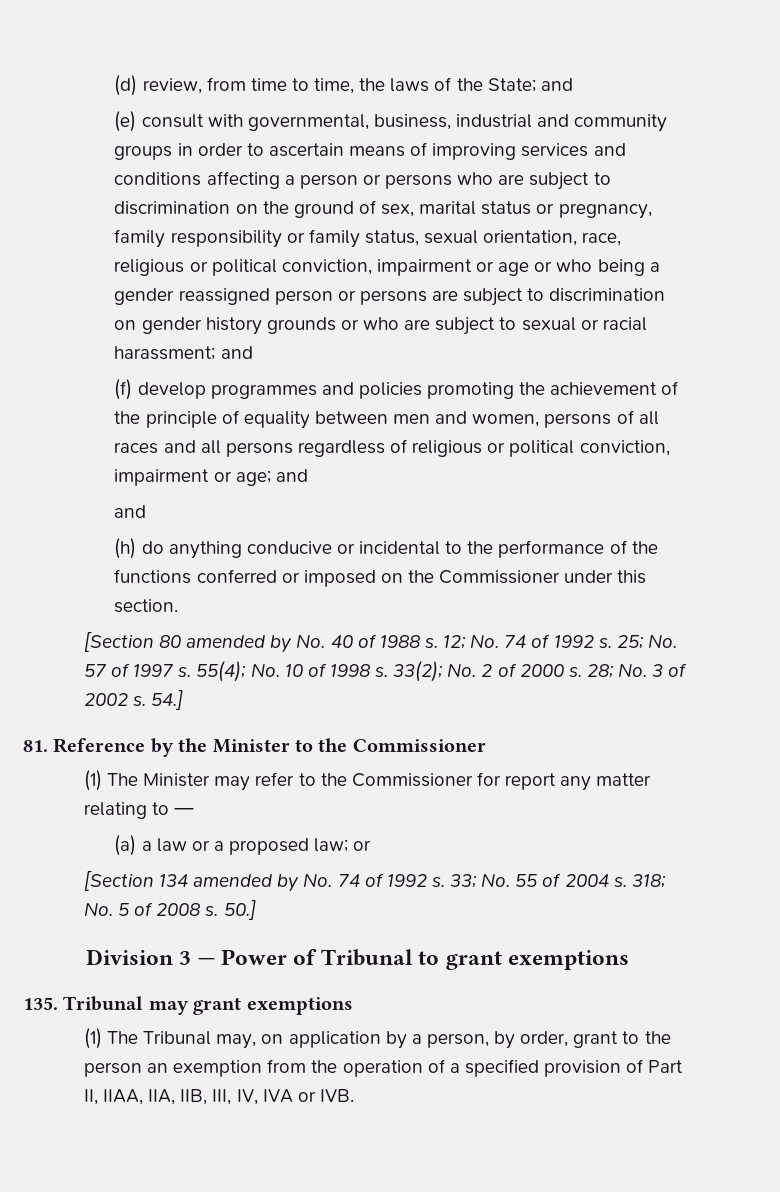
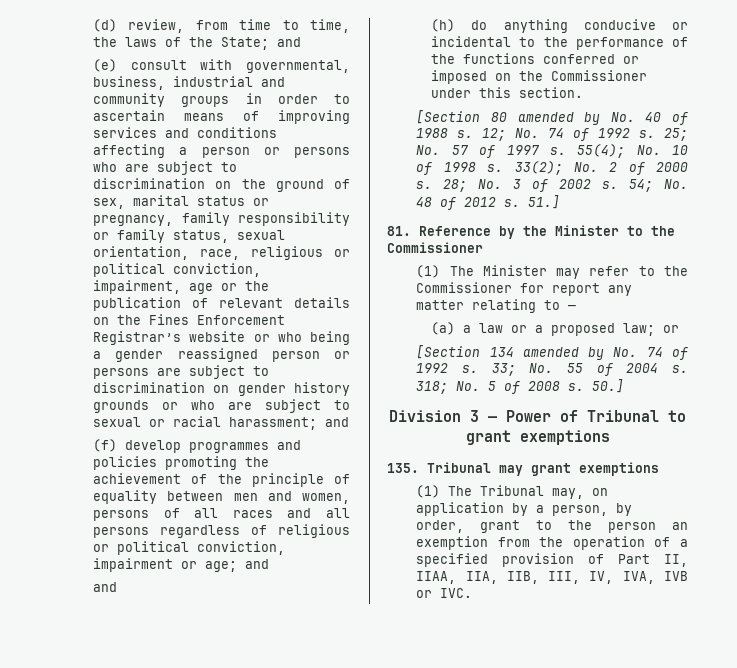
- (e) consult with governmental, business, industrial and community groups in order to ascertain means of improving services and conditions affecting a person or persons who are subject to discrimination on the ground of sex, marital status or pregnancy, family responsibility or family status, sexual orientation, race, religious or political conviction, impairment or age or who being a gender reassigned person or persons are subject to discrimination on gender history grounds or who are subject to sexual or racial harassment;
+ (e) consult with governmental, business, industrial and community groups in order to ascertain means of improving services and conditions affecting a person or persons who are subject to discrimination on the ground of sex, marital status or pregnancy, family responsibility or family status, sexual orientation, race, religious or political conviction, impairment, age or the publication of relevant details on the Fines Enforcement Registrar’s website or who being a gender reassigned person or persons are subject to discrimination on gender history grounds or who are subject to sexual or racial harassment;
- 54.]
+ 54; No. 48 of 2012 s. 51.]
- (1) The Tribunal may, on application by a person, by order, grant to the person an exemption from the operation of a specified provision of Part II, IIAA, IIA, IIB, III, IV, IVA or IVB.
+ (1) The Tribunal may, on application by a person, by order, grant to the person an exemption from the operation of a specified provision of Part II, IIAA, IIA, IIB, III, IV, IVA, IVB or IVC.

